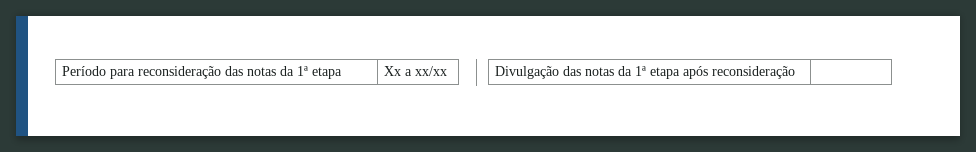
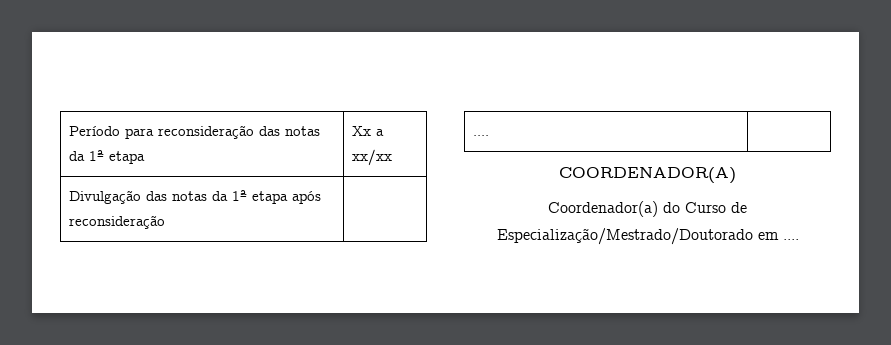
+ .... |
+ COORDENADOR(A)
+ Coordenador(a) do Curso de Especialização/Mestrado/Doutorado em ....

